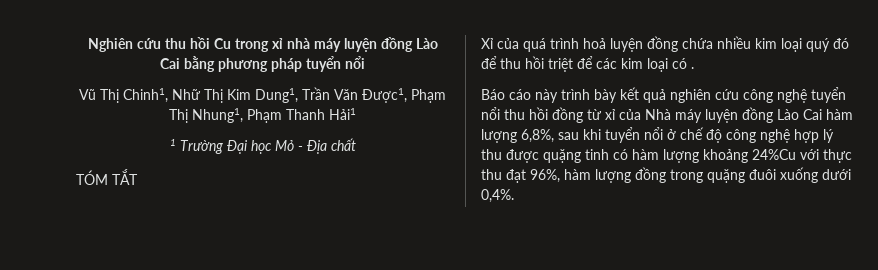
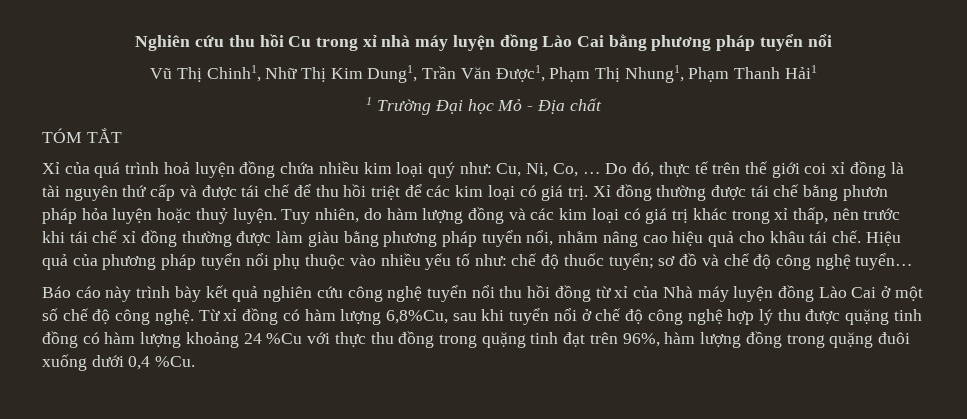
- Xỉ của quá trình hoả luyện đồng chứa nhiều kim loại quý đó để thu hồi triệt để các kim loại có .
+ Xỉ của quá trình hoả luyện đồng chứa nhiều kim loại quý như: Cu, Ni, Co, … Do đó, thực tế trên thế giới coi xỉ đồng là tài nguyên thứ cấp và được tái chế để thu hồi triệt để các kim loại có giá trị. Xỉ đồng thường được tái chế bằng phươn pháp hỏa luyện hoặc thuỷ luyện. Tuy nhiên, do hàm lượng đồng và các kim loại có giá trị khác trong xỉ thấp, nên trước khi tái chế xỉ đồng thường được làm giàu bằng phương pháp tuyển nổi, nhằm nâng cao hiệu quả cho khâu tái chế. Hiệu quả của phương pháp tuyển nổi phụ thuộc vào nhiều yếu tố như: chế độ thuốc tuyển; sơ đồ và chế độ công nghệ tuyển…
- Báo cáo này trình bày kết quả nghiên cứu công nghệ tuyển nổi thu hồi đồng từ xỉ của Nhà máy luyện đồng Lào Cai hàm lượng 6,8%, sau khi tuyển nổi ở chế độ công nghệ hợp lý thu được quặng tinh có hàm lượng khoảng 24%Cu với thực thu đạt 96%, hàm lượng đồng trong quặng đuôi xuống dưới 0,4%.
+ Báo cáo này trình bày kết quả nghiên cứu công nghệ tuyển nổi thu hồi đồng từ xỉ của Nhà máy luyện đồng Lào Cai ở một số chế độ công nghệ. Từ xỉ đồng có hàm lượng 6,8%Cu, sau khi tuyển nổi ở chế độ công nghệ hợp lý thu được quặng tinh đồng có hàm lượng khoảng 24 %Cu với thực thu đồng trong quặng tinh đạt trên 96%, hàm lượng đồng trong quặng đuôi xuống dưới 0,4 %Cu.

